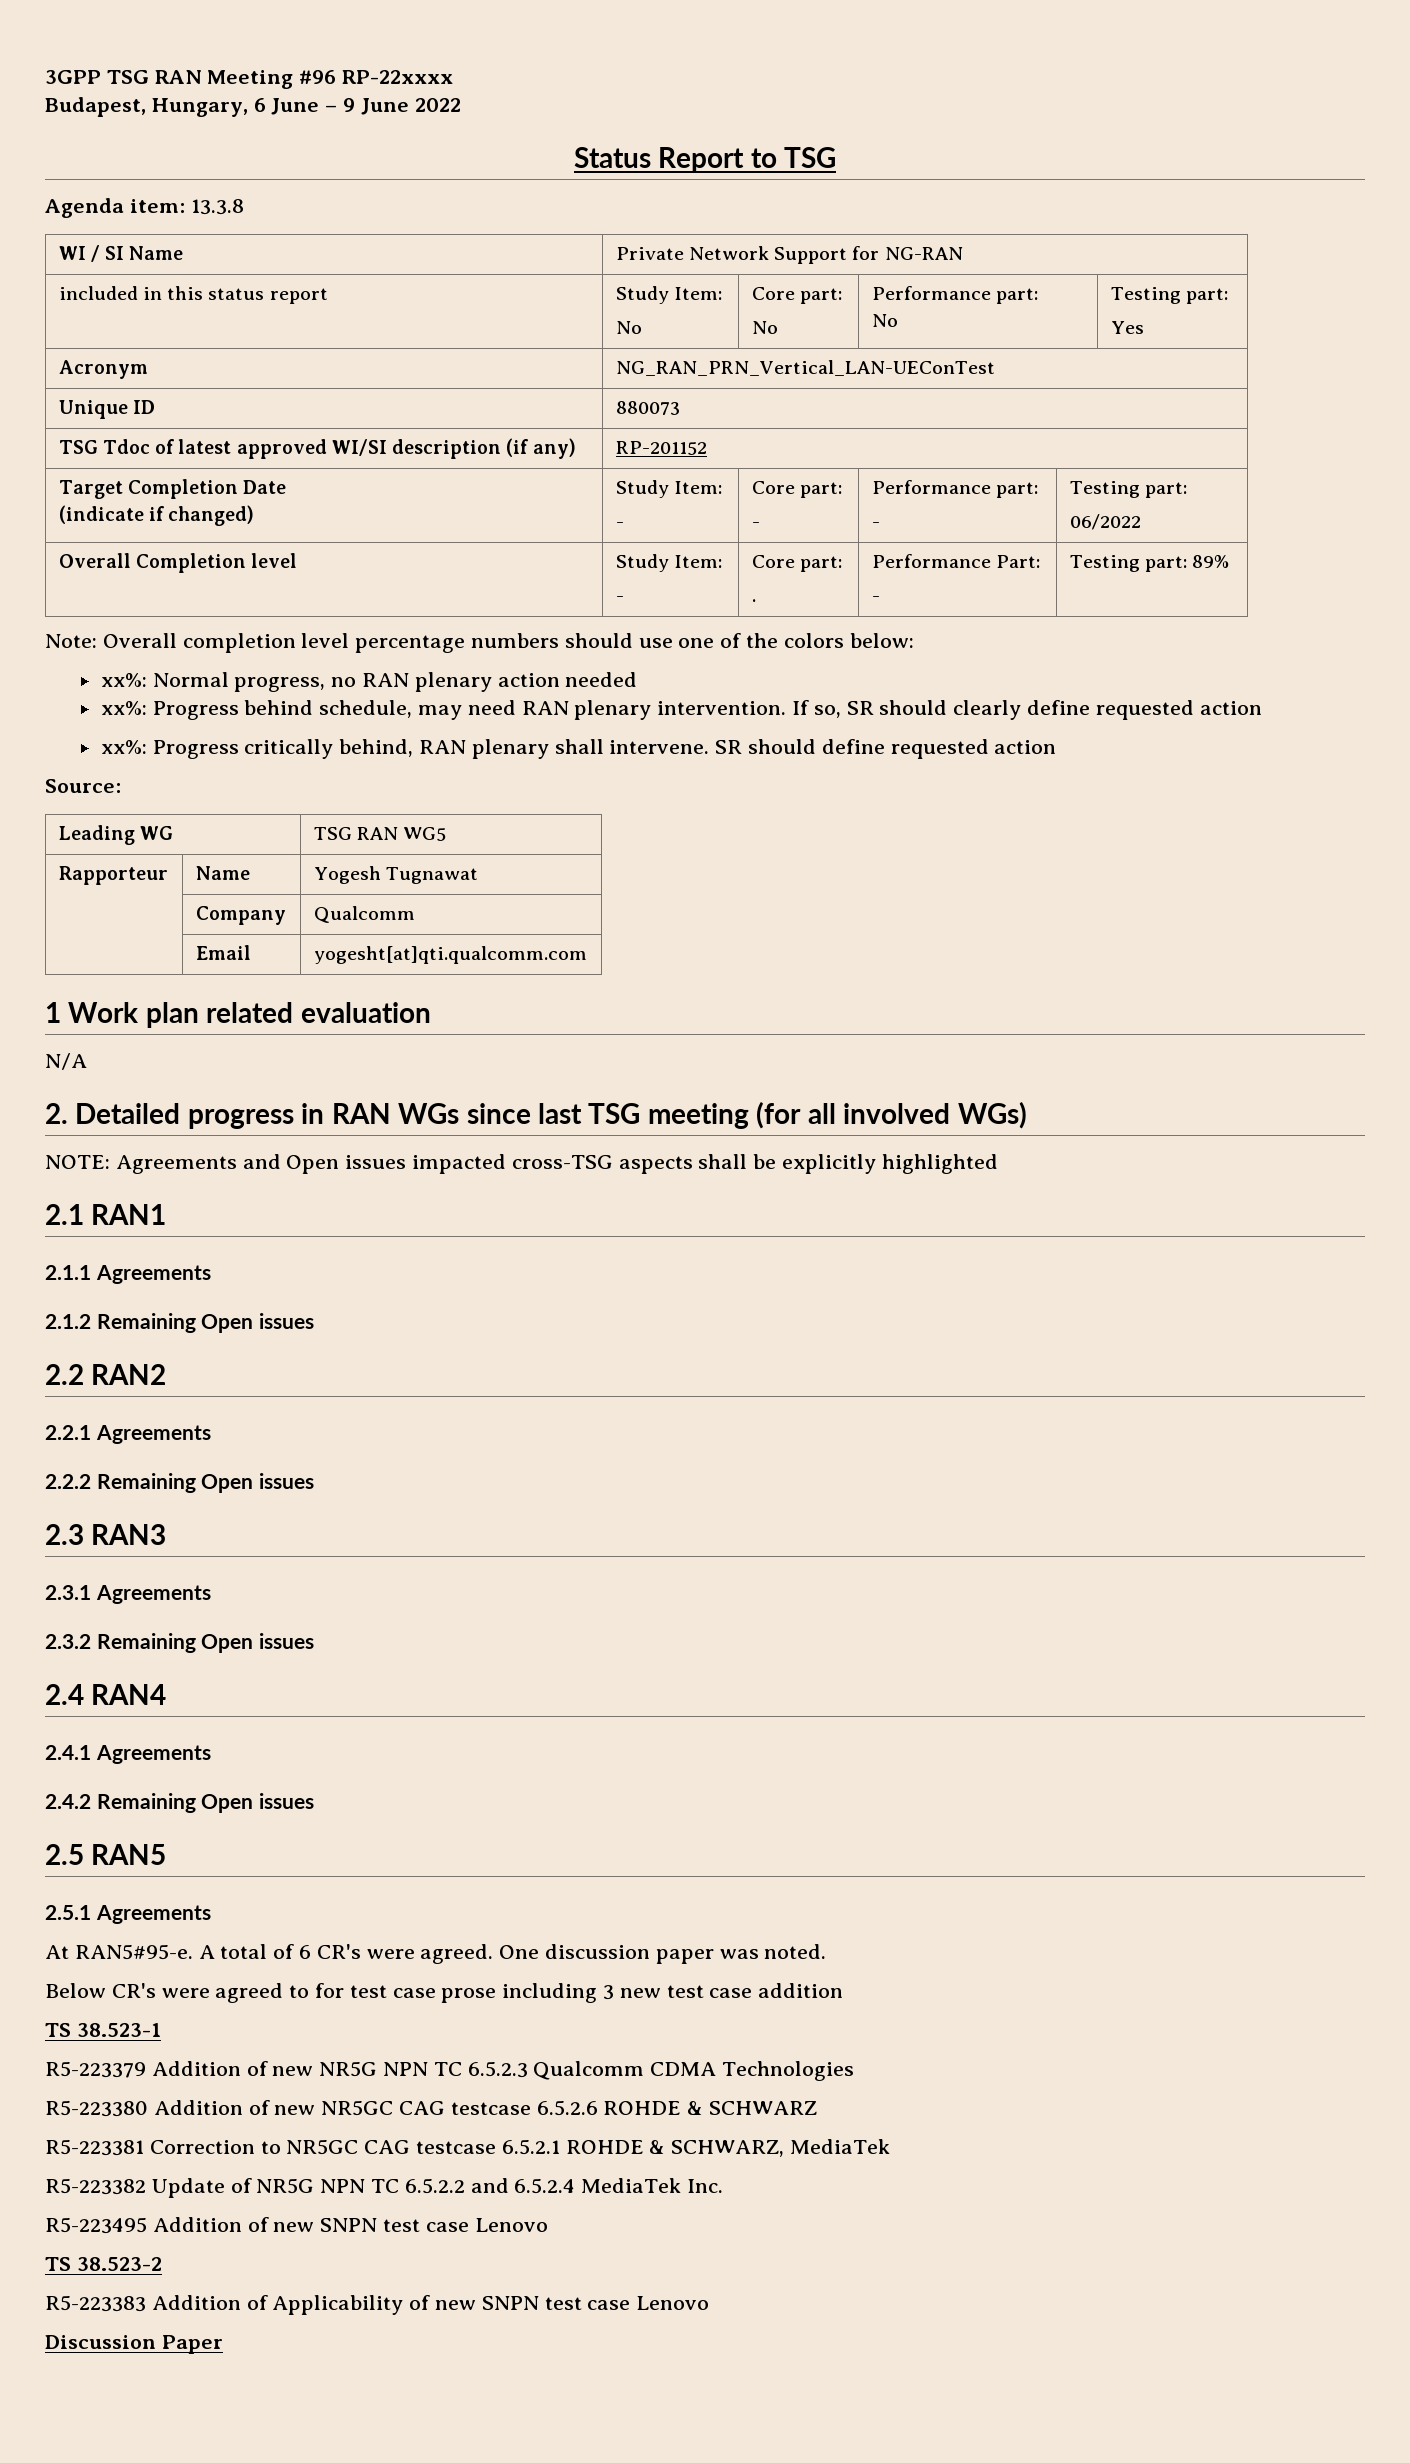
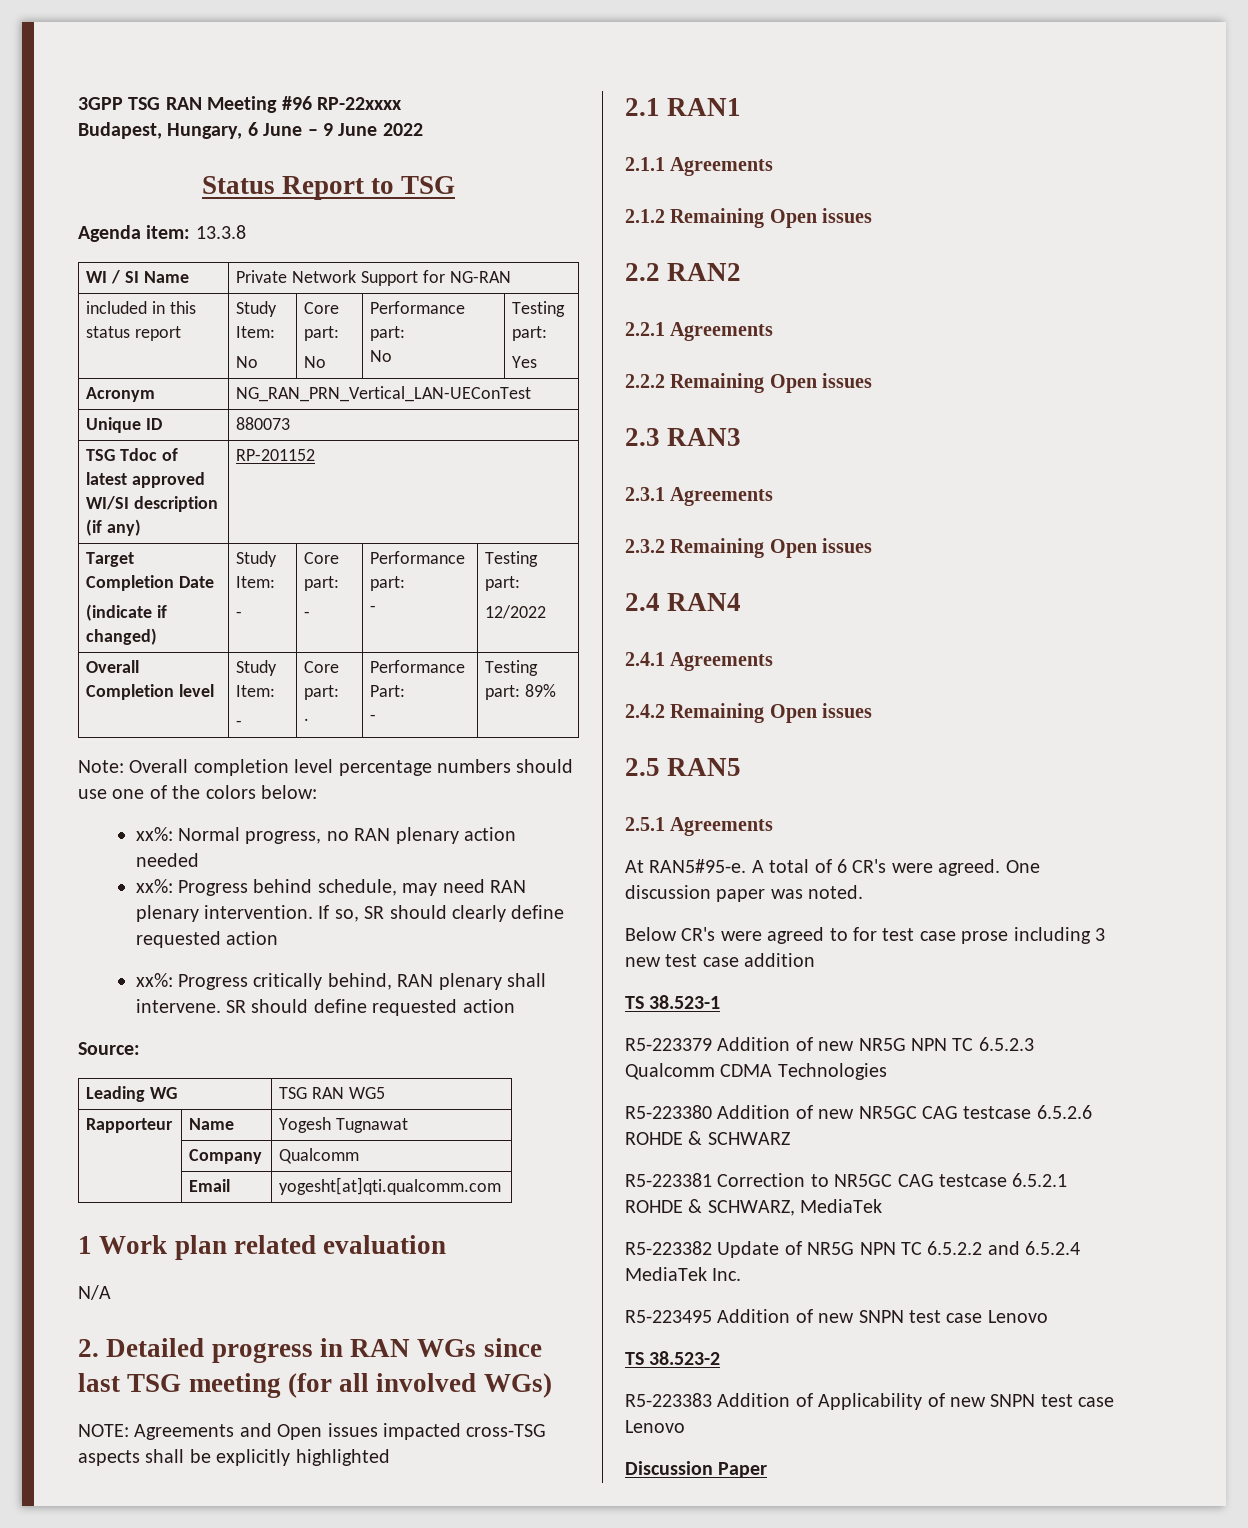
  Target Completion Date
  (indicate if changed) | Study Item:
  - | Core part:
  - | Performance part:
  - | Testing part:
- 06/2022
+ 12/2022

